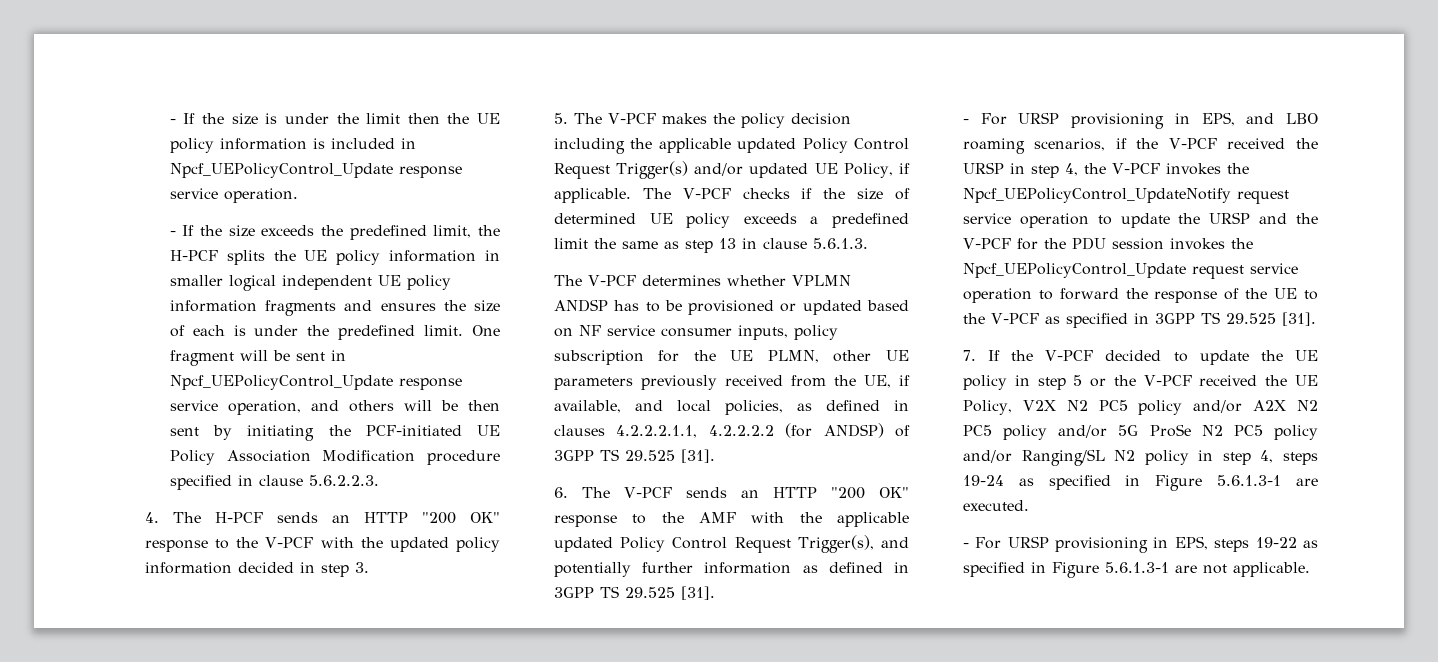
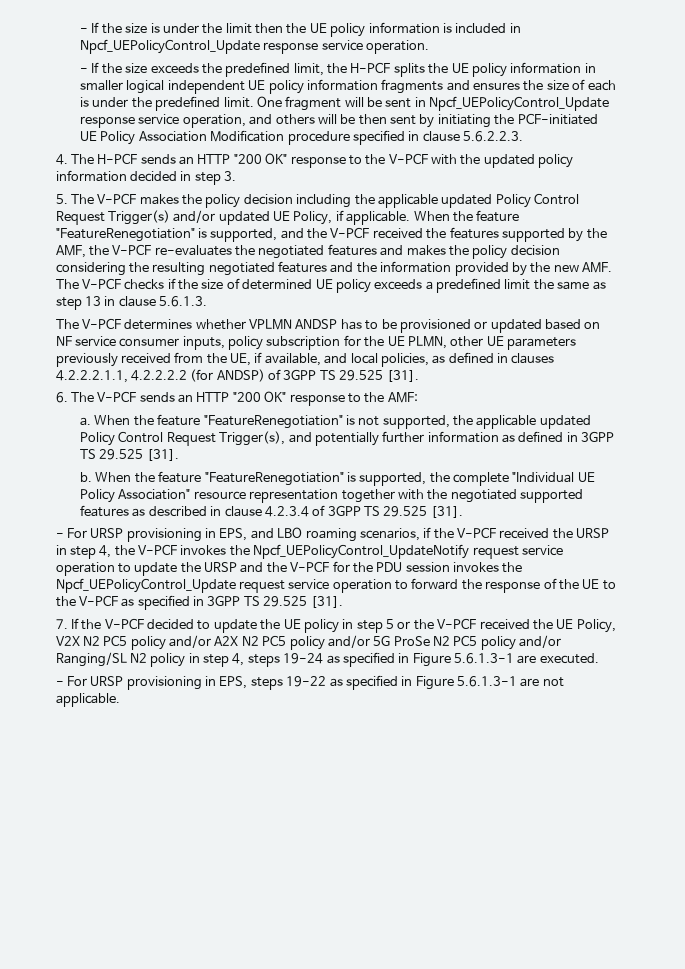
- The V-PCF checks if the size of determined UE policy exceeds a predefined limit the same as step 13 in clause 5.6.1.3.
+ When the feature "FeatureRenegotiation" is supported, and the V-PCF received the features supported by the AMF, the V-PCF re-evaluates the negotiated features and makes the policy decision considering the resulting negotiated features and the information provided by the new AMF. The V-PCF checks if the size of determined UE policy exceeds a predefined limit the same as step 13 in clause 5.6.1.3.
- 6. The V-PCF sends an HTTP "200 OK" response to the AMF with the applicable updated Policy Control Request Trigger(s), and potentially further information as defined in 3GPP TS 29.525 [31].
+ 6. The V-PCF sends an HTTP "200 OK" response to the AMF:
+ a. When the feature "FeatureRenegotiation" is not supported, the applicable updated Policy Control Request Trigger(s), and potentially further information as defined in 3GPP TS 29.525 [31].
+ b. When the feature "FeatureRenegotiation" is supported, the complete "Individual UE Policy Association" resource representation together with the negotiated supported features as described in clause 4.2.3.4 of 3GPP TS 29.525 [31].

